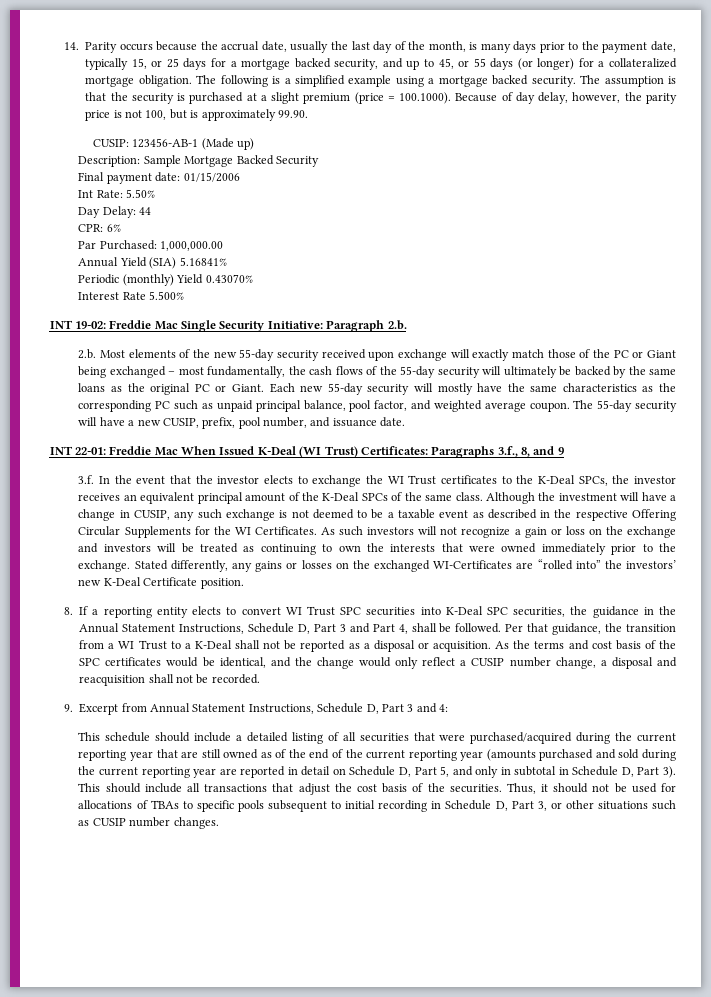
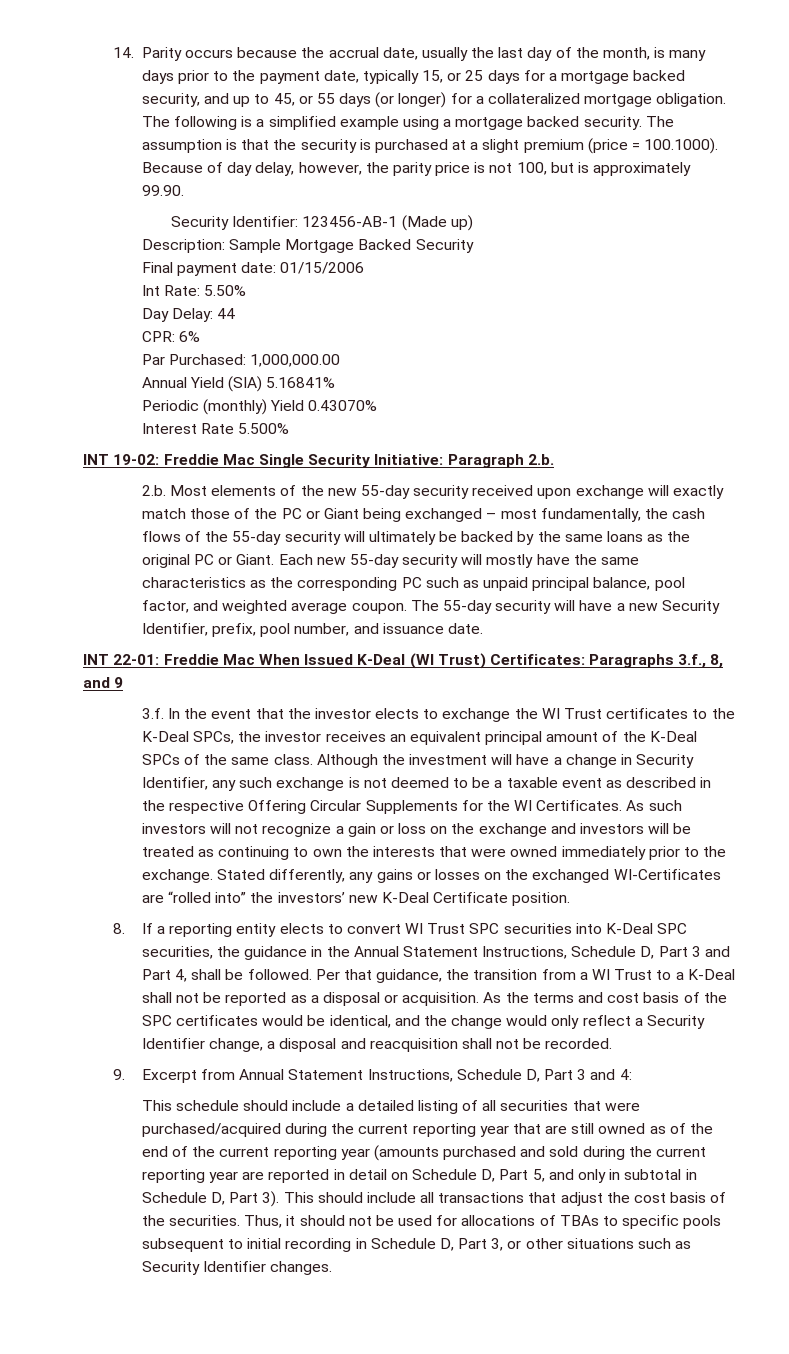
- CUSIP: 123456-AB-1 (Made up)
+ Security Identifier: 123456-AB-1 (Made up)
- The 55-day security will have a new CUSIP, prefix, pool number, and issuance date.
+ The 55-day security will have a new Security Identifier, prefix, pool number, and issuance date.
- Although the investment will have a change in CUSIP, any such exchange is not deemed to be a taxable event as described in the respective Offering Circular Supplements for the WI Certificates.
+ Although the investment will have a change in Security Identifier, any such exchange is not deemed to be a taxable event as described in the respective Offering Circular Supplements for the WI Certificates.
- As the terms and cost basis of the SPC certificates would be identical, and the change would only reflect a CUSIP number change, a disposal and reacquisition shall not be recorded.
+ As the terms and cost basis of the SPC certificates would be identical, and the change would only reflect a Security Identifier change, a disposal and reacquisition shall not be recorded.
- Thus, it should not be used for allocations of TBAs to specific pools subsequent to initial recording in Schedule D, Part 3, or other situations such as CUSIP number changes.
+ Thus, it should not be used for allocations of TBAs to specific pools subsequent to initial recording in Schedule D, Part 3, or other situations such as Security Identifier changes.

